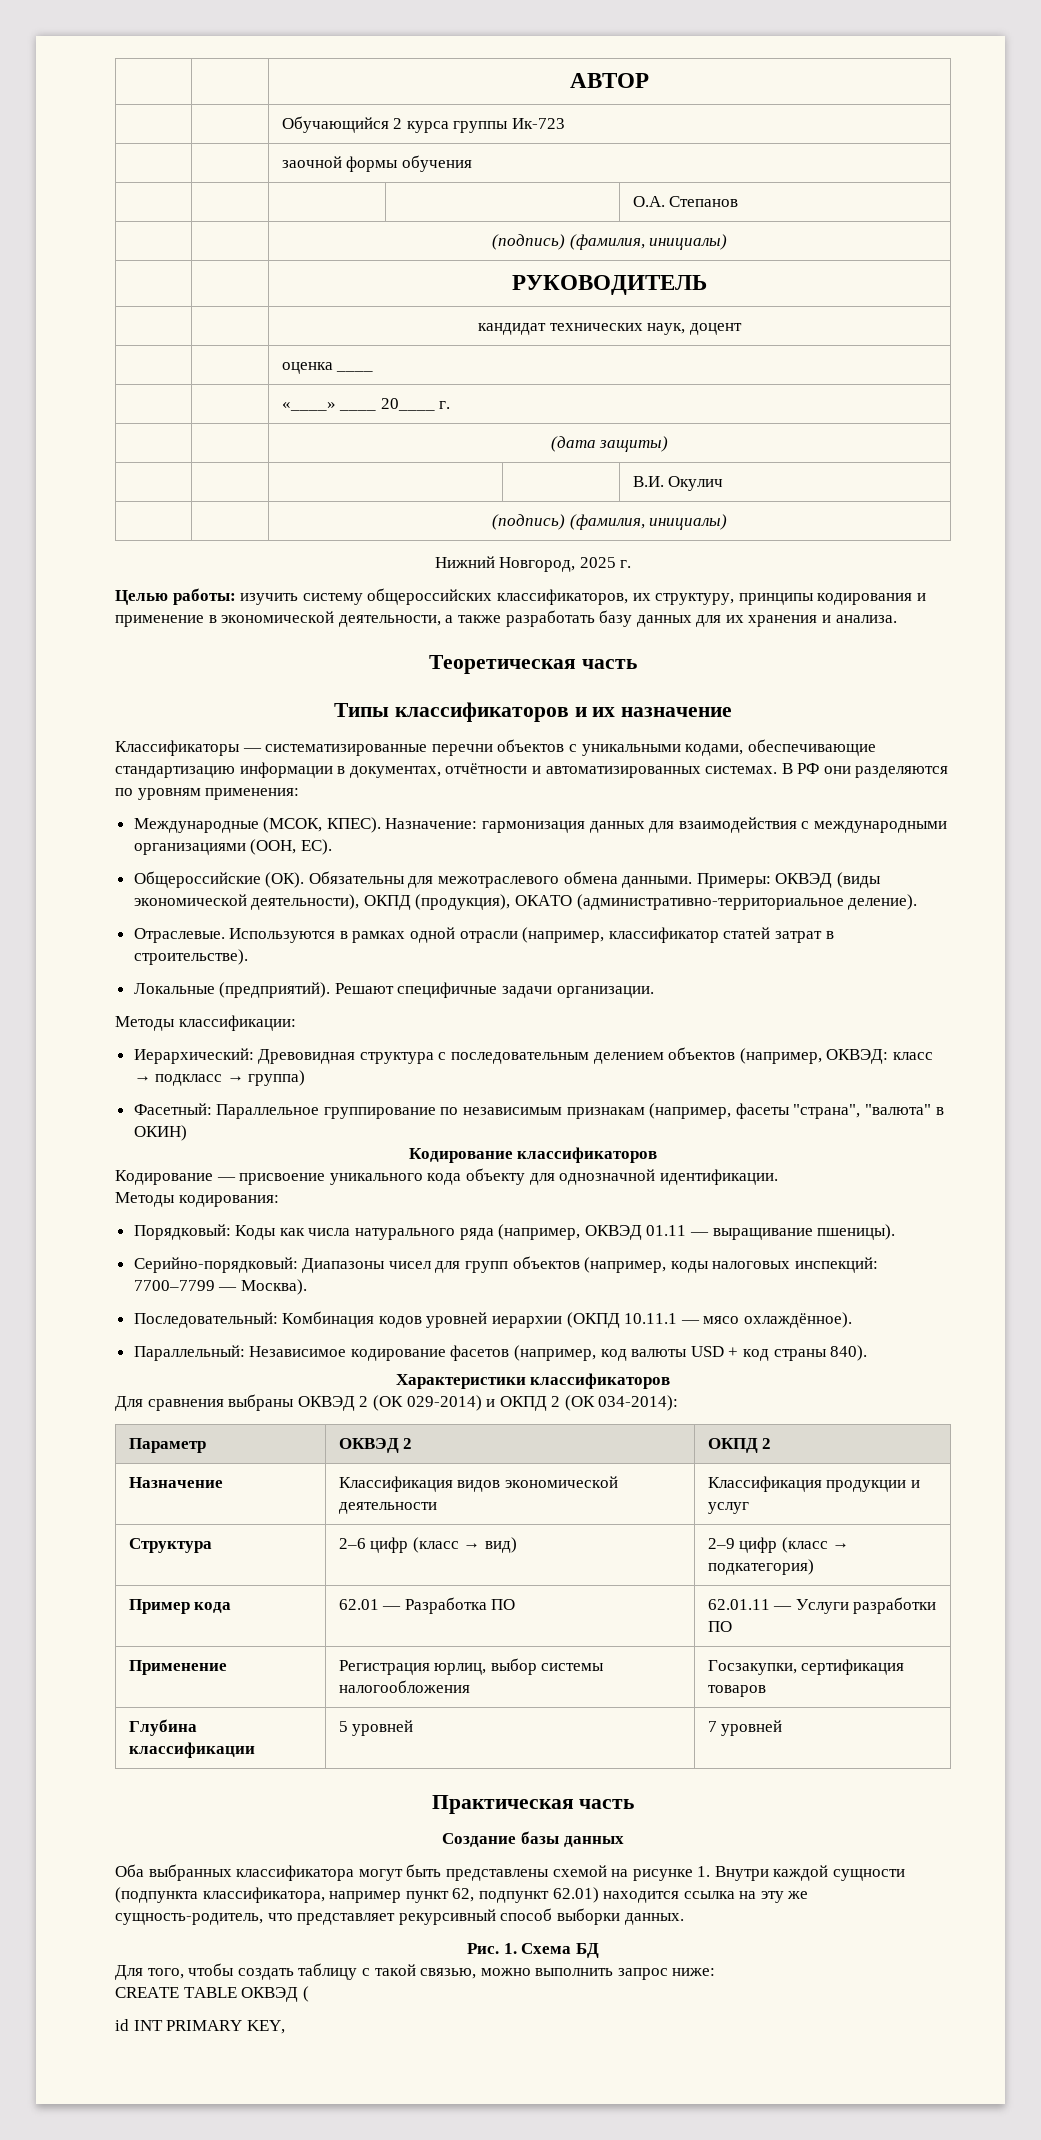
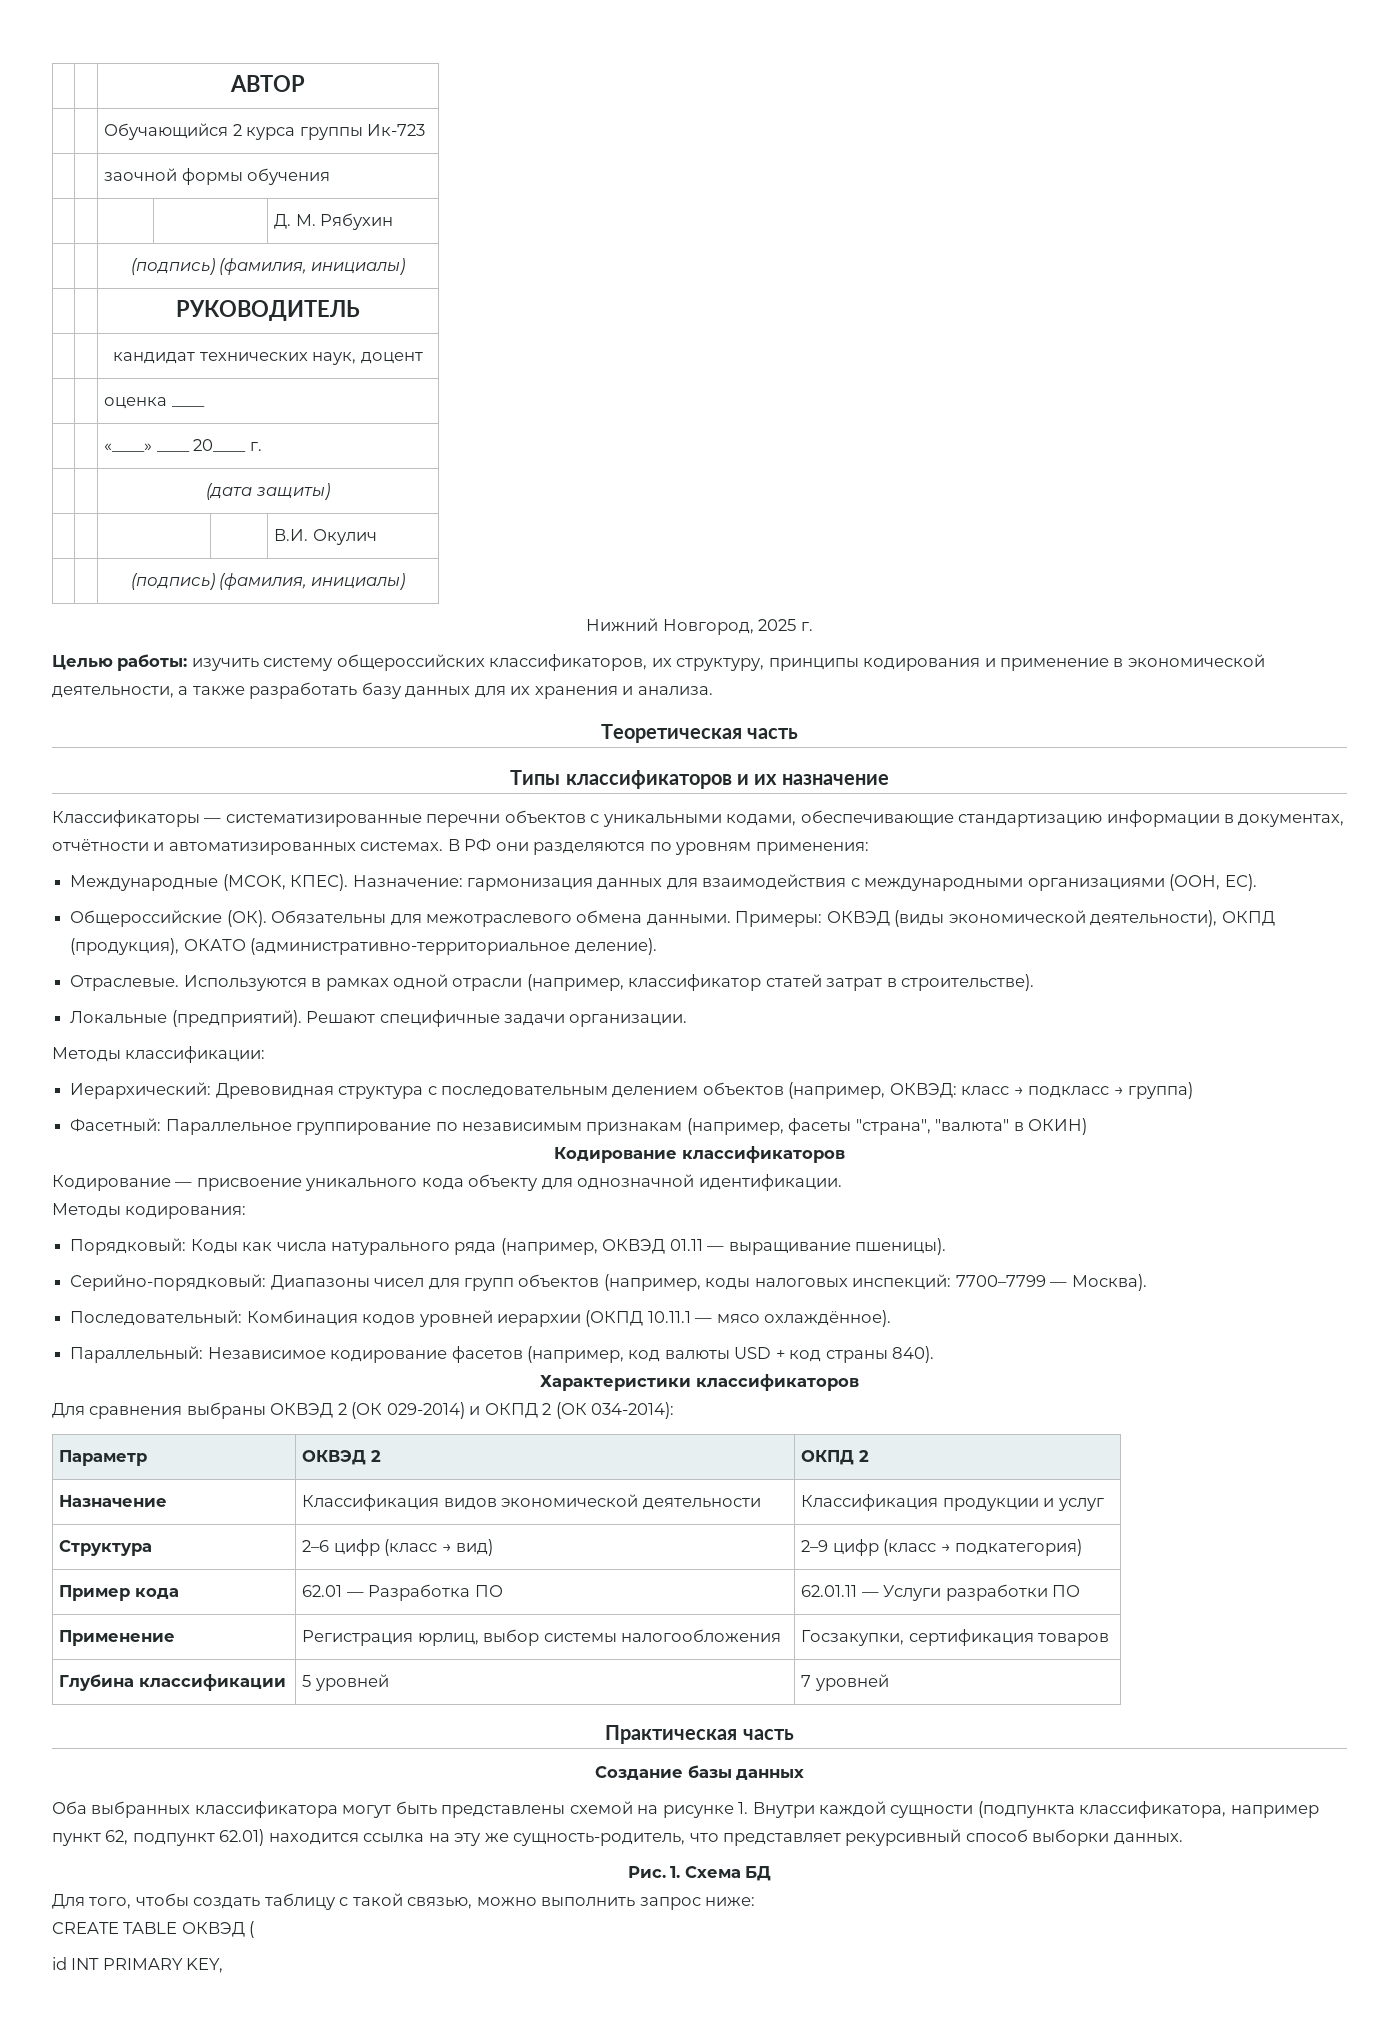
- | | | | О.А. Степанов
+ | | | | Д. М. Рябухин

